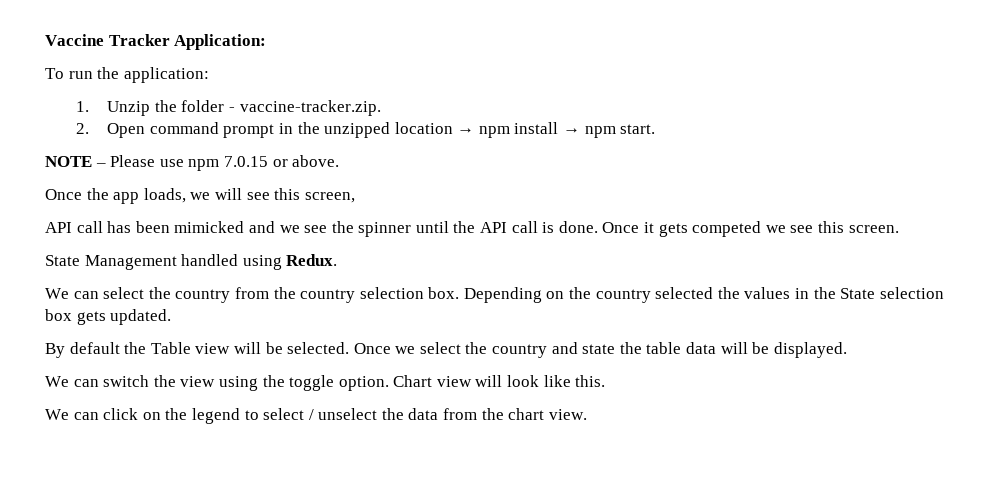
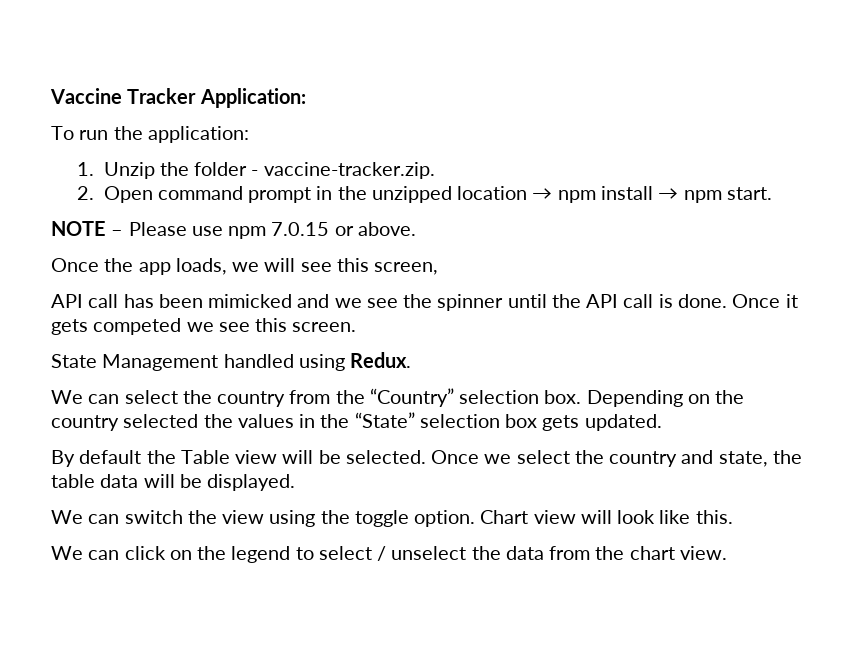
- We can select the country from the country selection box.
+ We can select the country from the “Country” selection box.
- Depending on the country selected the values in the State selection box gets updated.
+ Depending on the country selected the values in the “State” selection box gets updated.
- Once we select the country and state the table data will be displayed.
+ Once we select the country and state, the table data will be displayed.

